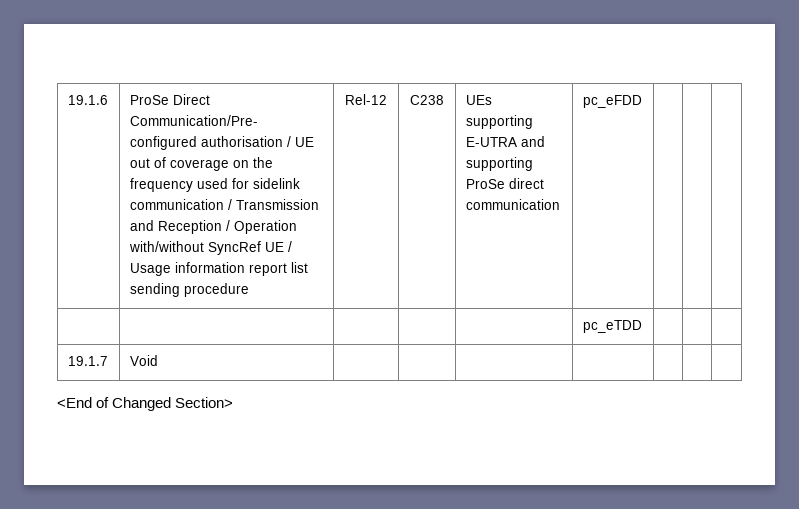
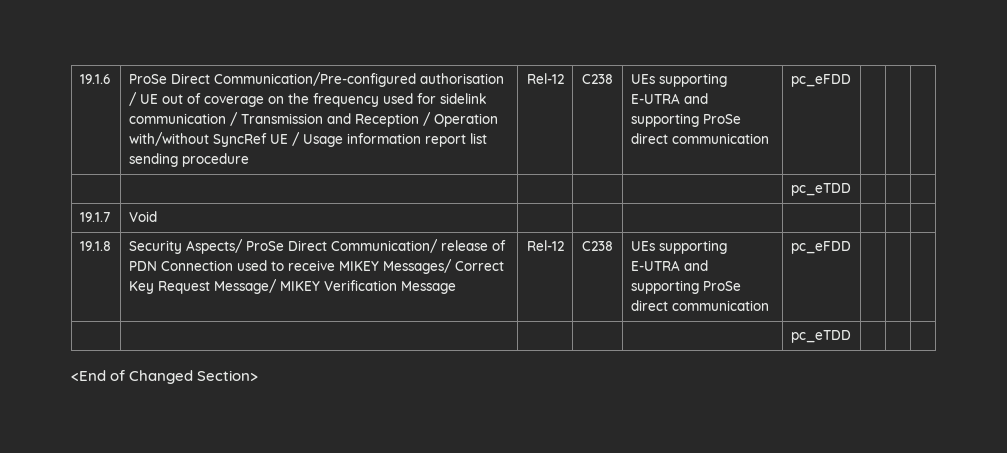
+ 19.1.8 | Security Aspects/ ProSe Direct Communication/ release of PDN Connection used to receive MIKEY Messages/ Correct Key Request Message/ MIKEY Verification Message | Rel-12 | C238 | UEs supporting E-UTRA and supporting ProSe direct communication | pc_eFDD | | |
+ | | | | | pc_eTDD | | |

